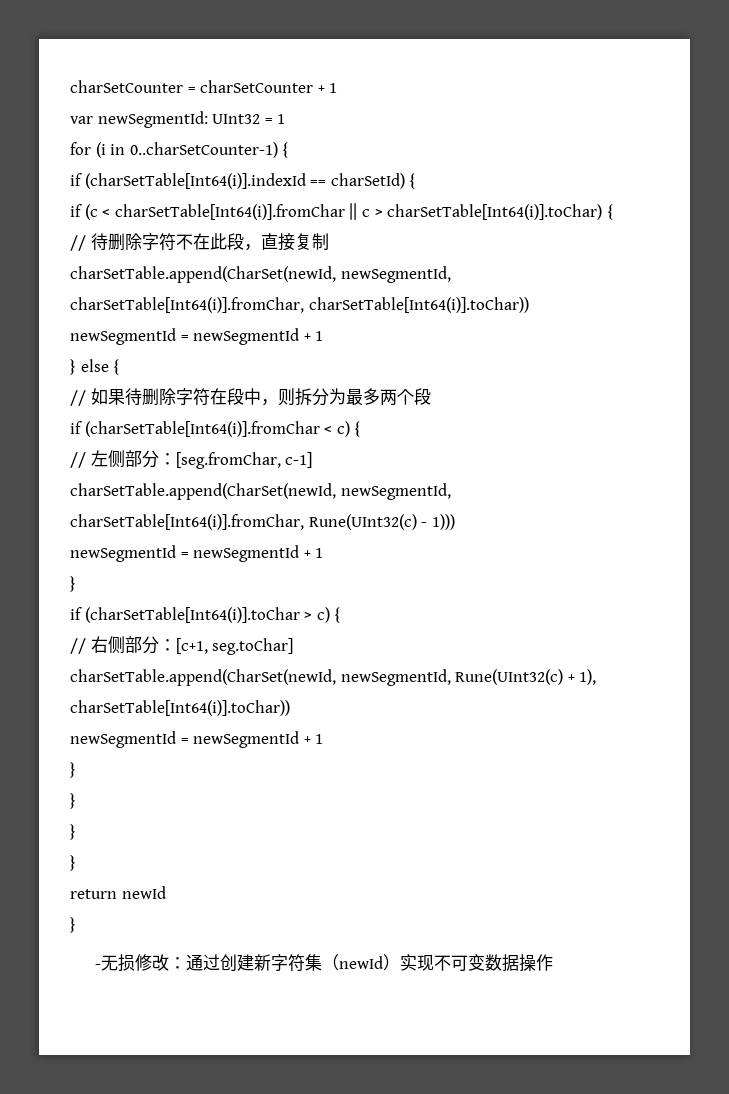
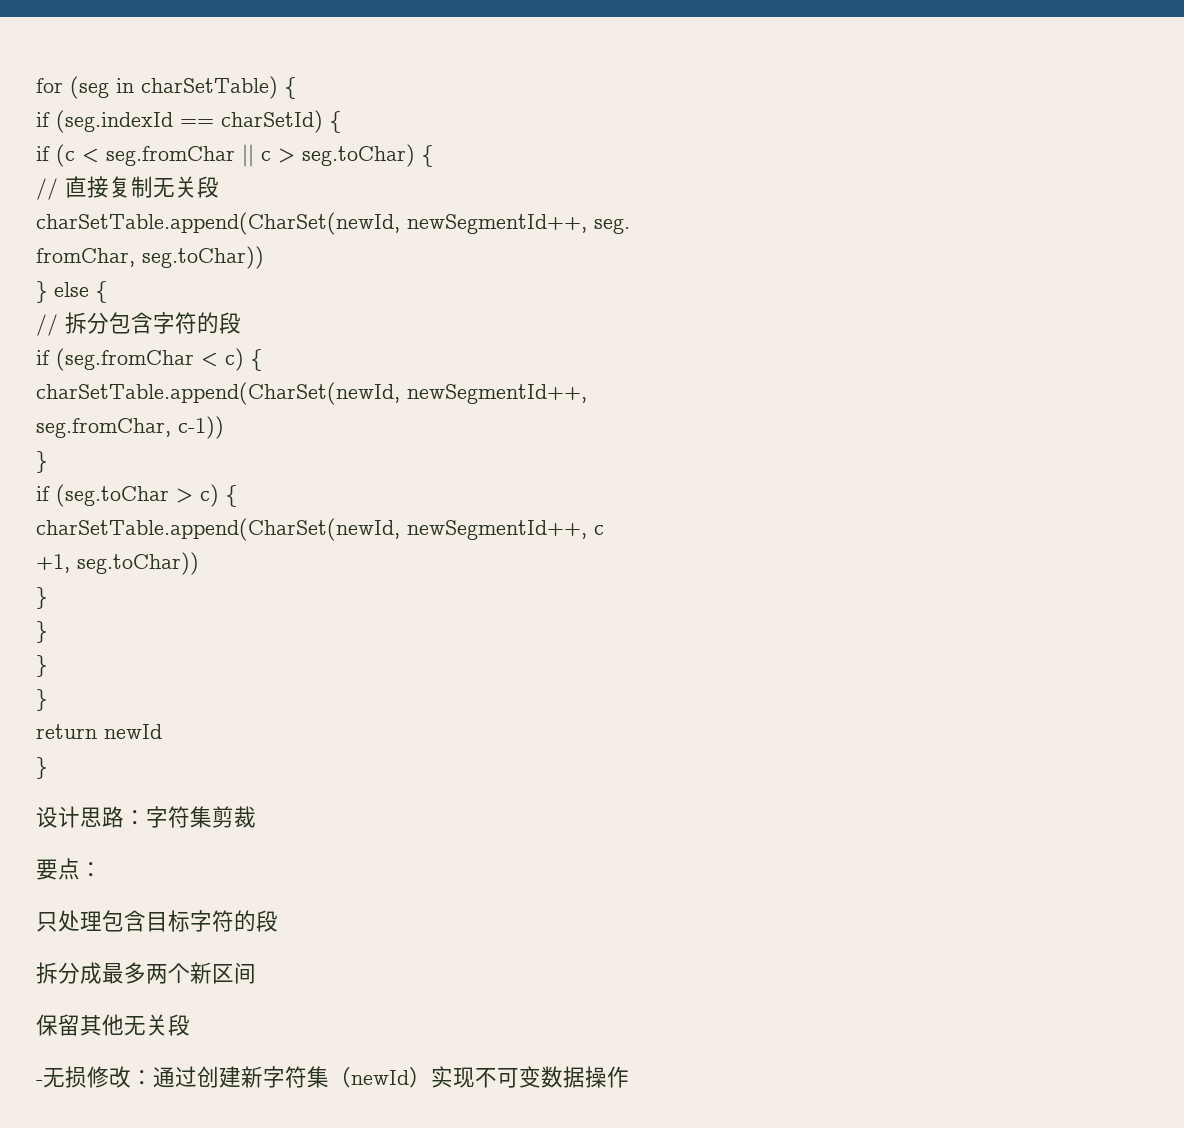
- charSetCounter = charSetCounter + 1
- var newSegmentId: UInt32 = 1
- for (i in 0..charSetCounter-1) {
- if (charSetTable[Int64(i)].indexId == charSetId) {
+ for (seg in charSetTable) {
+ if (seg.indexId == charSetId) {
- if (c < charSetTable[Int64(i)].fromChar || c > charSetTable[Int64(i)].toChar) {
- // 待删除字符不在此段，直接复制
- charSetTable.append(CharSet(newId, newSegmentId, charSetTable[Int64(i)].fromChar, charSetTable[Int64(i)].toChar))
- newSegmentId = newSegmentId + 1
+ if (c < seg.fromChar || c > seg.toChar) {
+ // 直接复制无关段
+ charSetTable.append(CharSet(newId, newSegmentId++, seg.
+ fromChar, seg.toChar))
  } else {
- // 如果待删除字符在段中，则拆分为最多两个段
+ // 拆分包含字符的段
- if (charSetTable[Int64(i)].fromChar < c) {
- // 左侧部分：[seg.fromChar, c-1]
- charSetTable.append(CharSet(newId, newSegmentId, charSetTable[Int64(i)].fromChar, Rune(UInt32(c) - 1)))
- newSegmentId = newSegmentId + 1
+ if (seg.fromChar < c) {
+ charSetTable.append(CharSet(newId, newSegmentId++,
+ seg.fromChar, c-1))
- if (charSetTable[Int64(i)].toChar > c) {
+ if (seg.toChar > c) {
- // 右侧部分：[c+1, seg.toChar]
- charSetTable.append(CharSet(newId, newSegmentId, Rune(UInt32(c) + 1), charSetTable[Int64(i)].toChar))
- newSegmentId = newSegmentId + 1
+ charSetTable.append(CharSet(newId, newSegmentId++, c
+ +1, seg.toChar))
+ 设计思路：字符集剪裁
+ 要点：
+ 只处理包含目标字符的段
+ 拆分成最多两个新区间
+ 保留其他无关段

